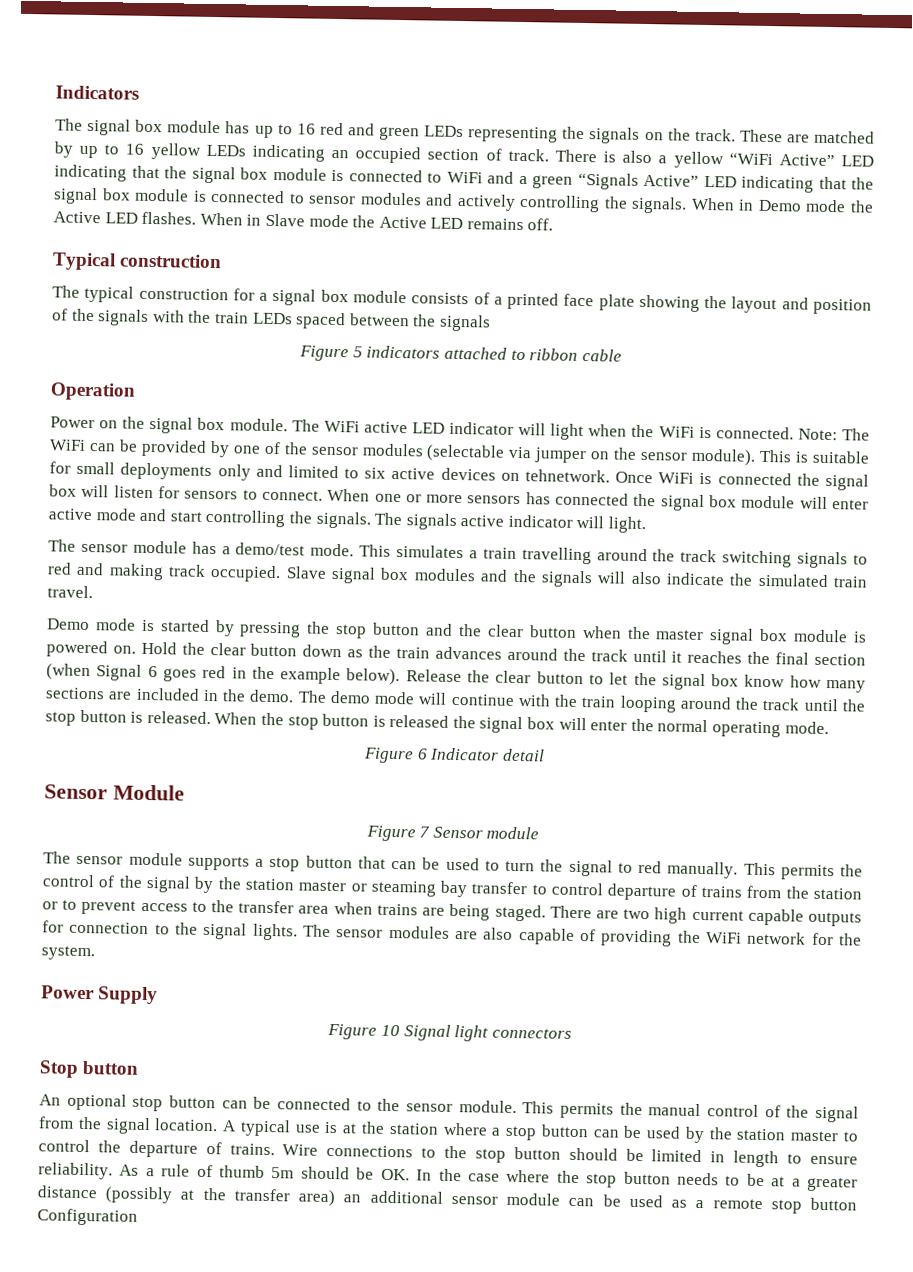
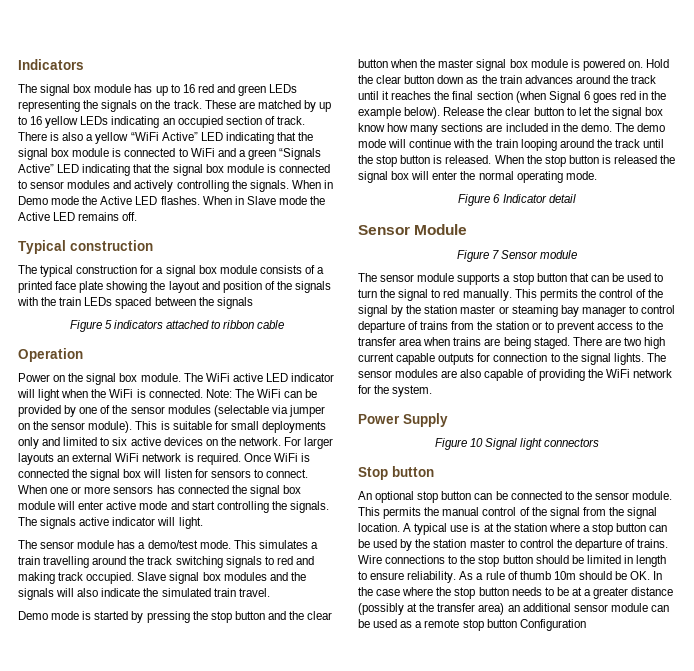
- This is suitable for small deployments only and limited to six active devices on tehnetwork.
+ This is suitable for small deployments only and limited to six active devices on the network. For larger layouts an external WiFi network is required.
- This permits the control of the signal by the station master or steaming bay transfer to control departure of trains from the station or to prevent access to the transfer area when trains are being staged.
+ This permits the control of the signal by the station master or steaming bay manager to control departure of trains from the station or to prevent access to the transfer area when trains are being staged.
- As a rule of thumb 5m should be OK. In the case where the stop button needs to be at a greater distance (possibly at the transfer area) an additional sensor module can be used as a remote stop button Configuration
+ As a rule of thumb 10m should be OK. In the case where the stop button needs to be at a greater distance (possibly at the transfer area) an additional sensor module can be used as a remote stop button Configuration

